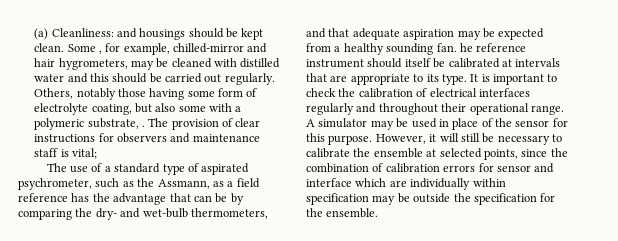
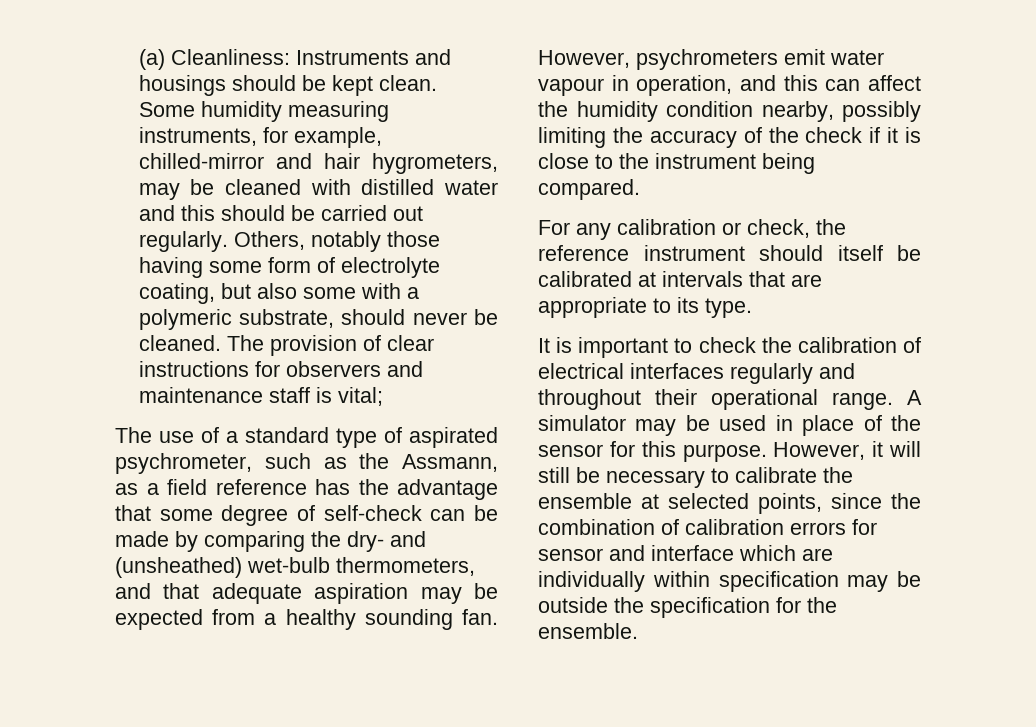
- (a) Cleanliness: and housings should be kept clean.
+ (a) Cleanliness: Instruments and housings should be kept clean.
- Some , for example, chilled-mirror and hair hygrometers, may be cleaned with distilled water and this should be carried out regularly.
+ Some humidity measuring instruments, for example, chilled-mirror and hair hygrometers, may be cleaned with distilled water and this should be carried out regularly.
- Others, notably those having some form of electrolyte coating, but also some with a polymeric substrate, .
+ Others, notably those having some form of electrolyte coating, but also some with a polymeric substrate, should never be cleaned.
- The use of a standard type of aspirated psychrometer, such as the Assmann, as a field reference has the advantage that can be by comparing the dry- and wet-bulb thermometers, and that adequate aspiration may be expected from a healthy sounding fan. he reference instrument should itself be calibrated at intervals that are appropriate to its type. It is important to check the calibration of electrical interfaces regularly and throughout their operational range.
+ The use of a standard type of aspirated psychrometer, such as the Assmann, as a field reference has the advantage that some degree of self-check can be made by comparing the dry- and (unsheathed) wet-bulb thermometers, and that adequate aspiration may be expected from a healthy sounding fan. However, psychrometers emit water vapour in operation, and this can affect the humidity condition nearby, possibly limiting the accuracy of the check if it is close to the instrument being compared.
+ For any calibration or check, the reference instrument should itself be calibrated at intervals that are appropriate to its type.
+ It is important to check the calibration of electrical interfaces regularly and throughout their operational range.

